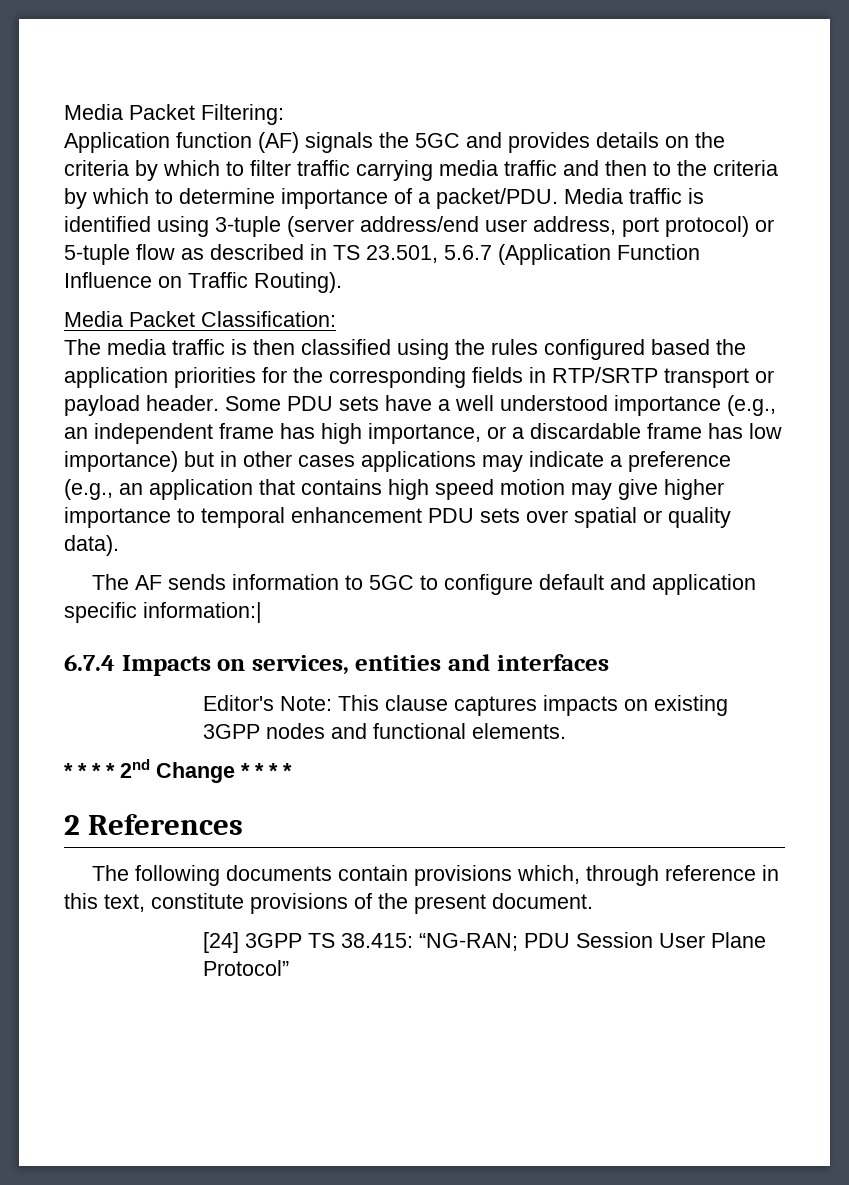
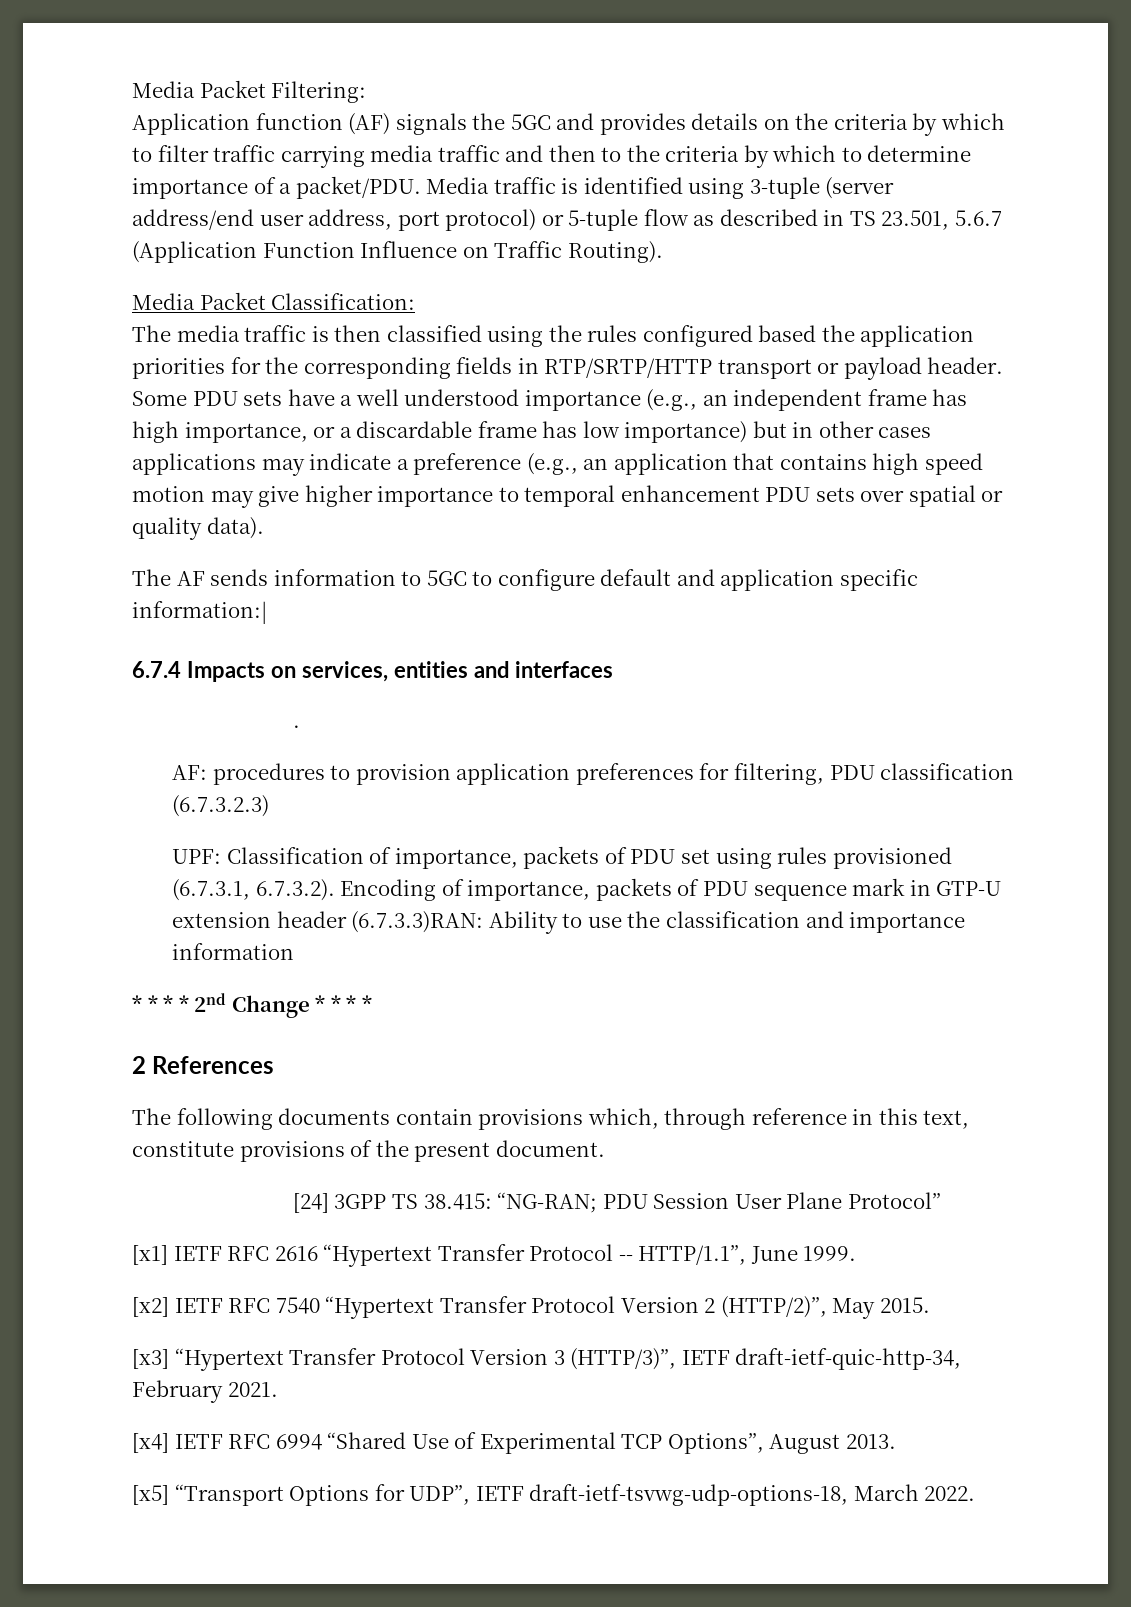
- The media traffic is then classified using the rules configured based the application priorities for the corresponding fields in RTP/SRTP transport or payload header.
+ The media traffic is then classified using the rules configured based the application priorities for the corresponding fields in RTP/SRTP/HTTP transport or payload header.
- Editor's Note: This clause captures impacts on existing 3GPP nodes and functional elements.
+ .
+ AF: procedures to provision application preferences for filtering, PDU classification (6.7.3.2.3)
+ UPF: Classification of importance, packets of PDU set using rules provisioned (6.7.3.1, 6.7.3.2). Encoding of importance, packets of PDU sequence mark in GTP-U extension header (6.7.3.3)RAN: Ability to use the classification and importance information
+ [x1] IETF RFC 2616 “Hypertext Transfer Protocol -- HTTP/1.1”, June 1999.
+ [x2] IETF RFC 7540 “Hypertext Transfer Protocol Version 2 (HTTP/2)”, May 2015.
+ [x3] “Hypertext Transfer Protocol Version 3 (HTTP/3)”, IETF draft-ietf-quic-http-34, February 2021.
+ [x4] IETF RFC 6994 “Shared Use of Experimental TCP Options”, August 2013.
+ [x5] “Transport Options for UDP”, IETF draft-ietf-tsvwg-udp-options-18, March 2022.

